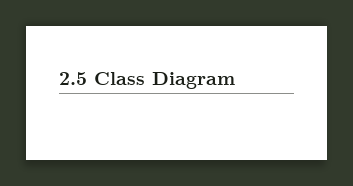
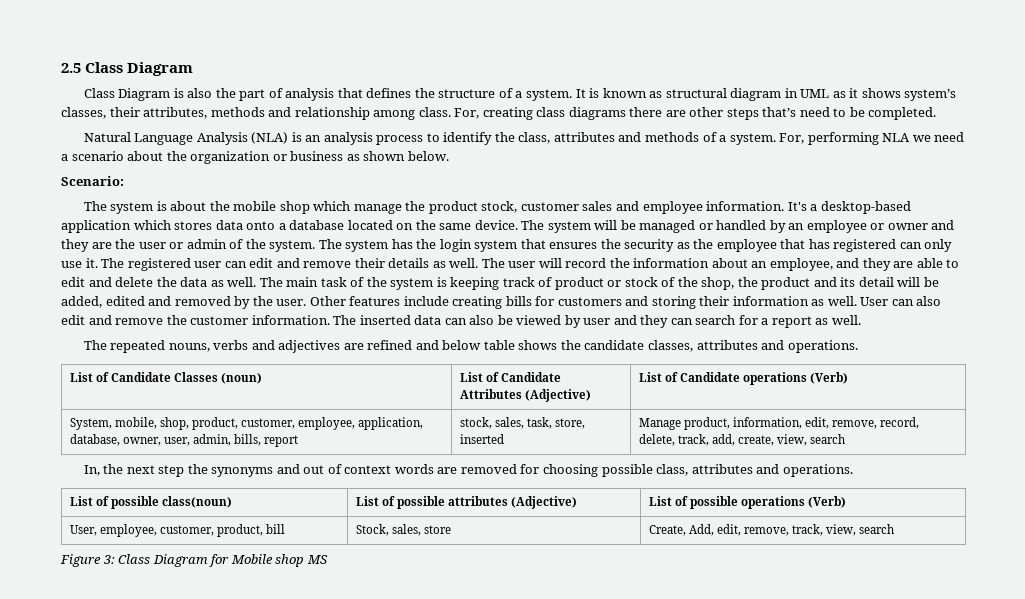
+ Class Diagram is also the part of analysis that defines the structure of a system. It is known as structural diagram in UML as it shows system’s classes, their attributes, methods and relationship among class. For, creating class diagrams there are other steps that’s need to be completed.
+ Natural Language Analysis (NLA) is an analysis process to identify the class, attributes and methods of a system. For, performing NLA we need a scenario about the organization or business as shown below.
+ Scenario:
+ The system is about the mobile shop which manage the product stock, customer sales and employee information. It's a desktop-based application which stores data onto a database located on the same device. The system will be managed or handled by an employee or owner and they are the user or admin of the system. The system has the login system that ensures the security as the employee that has registered can only use it. The registered user can edit and remove their details as well. The user will record the information about an employee, and they are able to edit and delete the data as well. The main task of the system is keeping track of product or stock of the shop, the product and its detail will be added, edited and removed by the user. Other features include creating bills for customers and storing their information as well. User can also edit and remove the customer information. The inserted data can also be viewed by user and they can search for a report as well.
+ The repeated nouns, verbs and adjectives are refined and below table shows the candidate classes, attributes and operations.
+ List of Candidate Classes (noun) | List of Candidate Attributes (Adjective) | List of Candidate operations (Verb)
+ System, mobile, shop, product, customer, employee, application, database, owner, user, admin, bills, report | stock, sales, task, store, inserted | Manage product, information, edit, remove, record, delete, track, add, create, view, search
+ In, the next step the synonyms and out of context words are removed for choosing possible class, attributes and operations.
+ List of possible class(noun) | List of possible attributes (Adjective) | List of possible operations (Verb)
+ User, employee, customer, product, bill | Stock, sales, store | Create, Add, edit, remove, track, view, search
+ Figure 3: Class Diagram for Mobile shop MS

